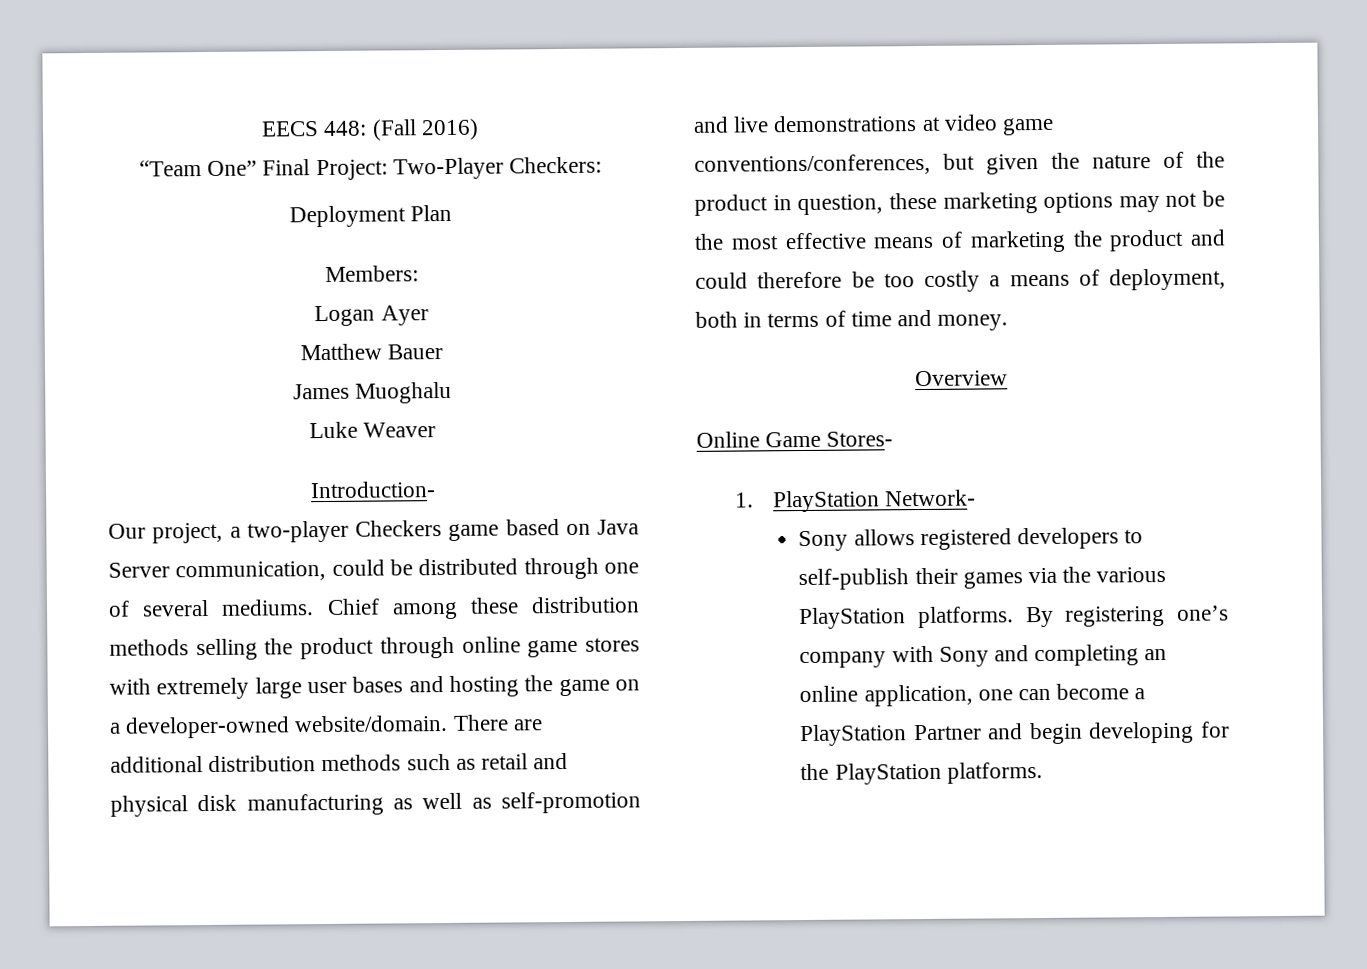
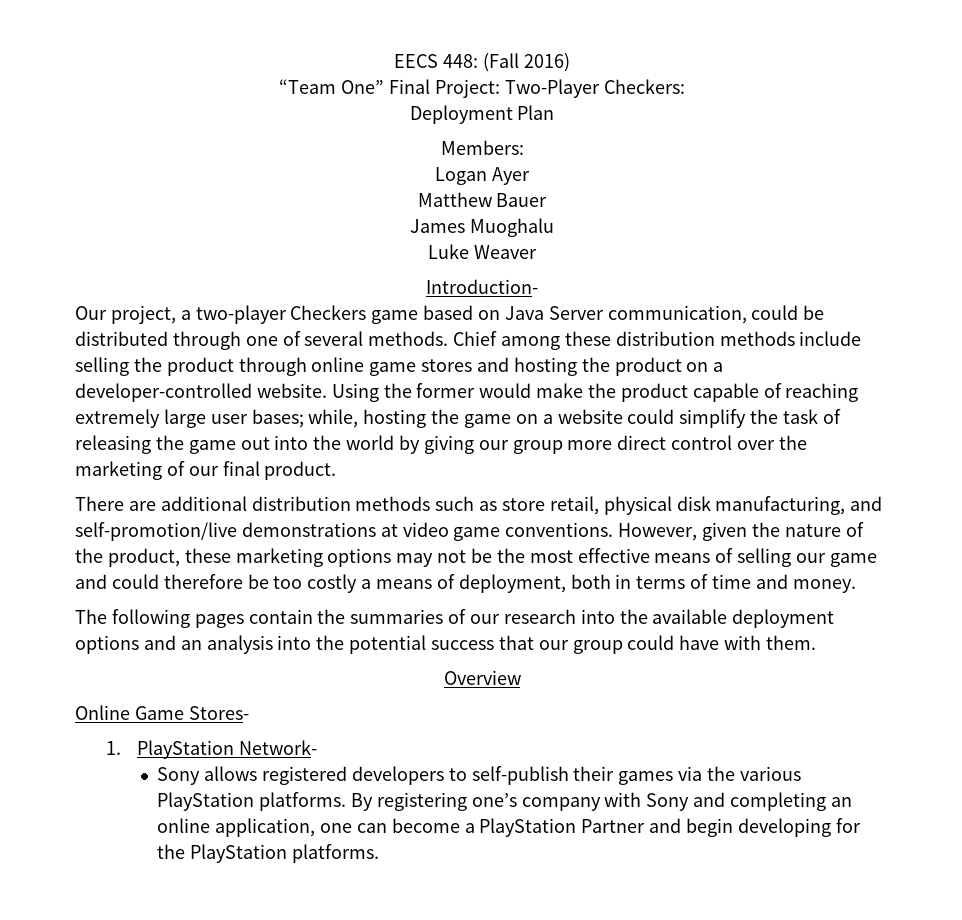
- Our project, a two-player Checkers game based on Java Server communication, could be distributed through one of several mediums.
+ Our project, a two-player Checkers game based on Java Server communication, could be distributed through one of several methods.
- Chief among these distribution methods selling the product through online game stores with extremely large user bases and hosting the game on a developer-owned website/domain. There are additional distribution methods such as retail and physical disk manufacturing as well as self-promotion and live demonstrations at video game conventions/conferences, but given the nature of the product in question, these marketing options may not be the most effective means of marketing the product and could therefore be too costly a means of deployment, both in terms of time and money.
+ Chief among these distribution methods include selling the product through online game stores and hosting the product on a developer-controlled website. Using the former would make the product capable of reaching extremely large user bases; while, hosting the game on a website could simplify the task of releasing the game out into the world by giving our group more direct control over the marketing of our final product.
+ There are additional distribution methods such as store retail, physical disk manufacturing, and self-promotion/live demonstrations at video game conventions. However, given the nature of the product, these marketing options may not be the most effective means of selling our game and could therefore be too costly a means of deployment, both in terms of time and money.
+ The following pages contain the summaries of our research into the available deployment options and an analysis into the potential success that our group could have with them.

